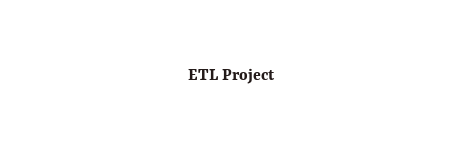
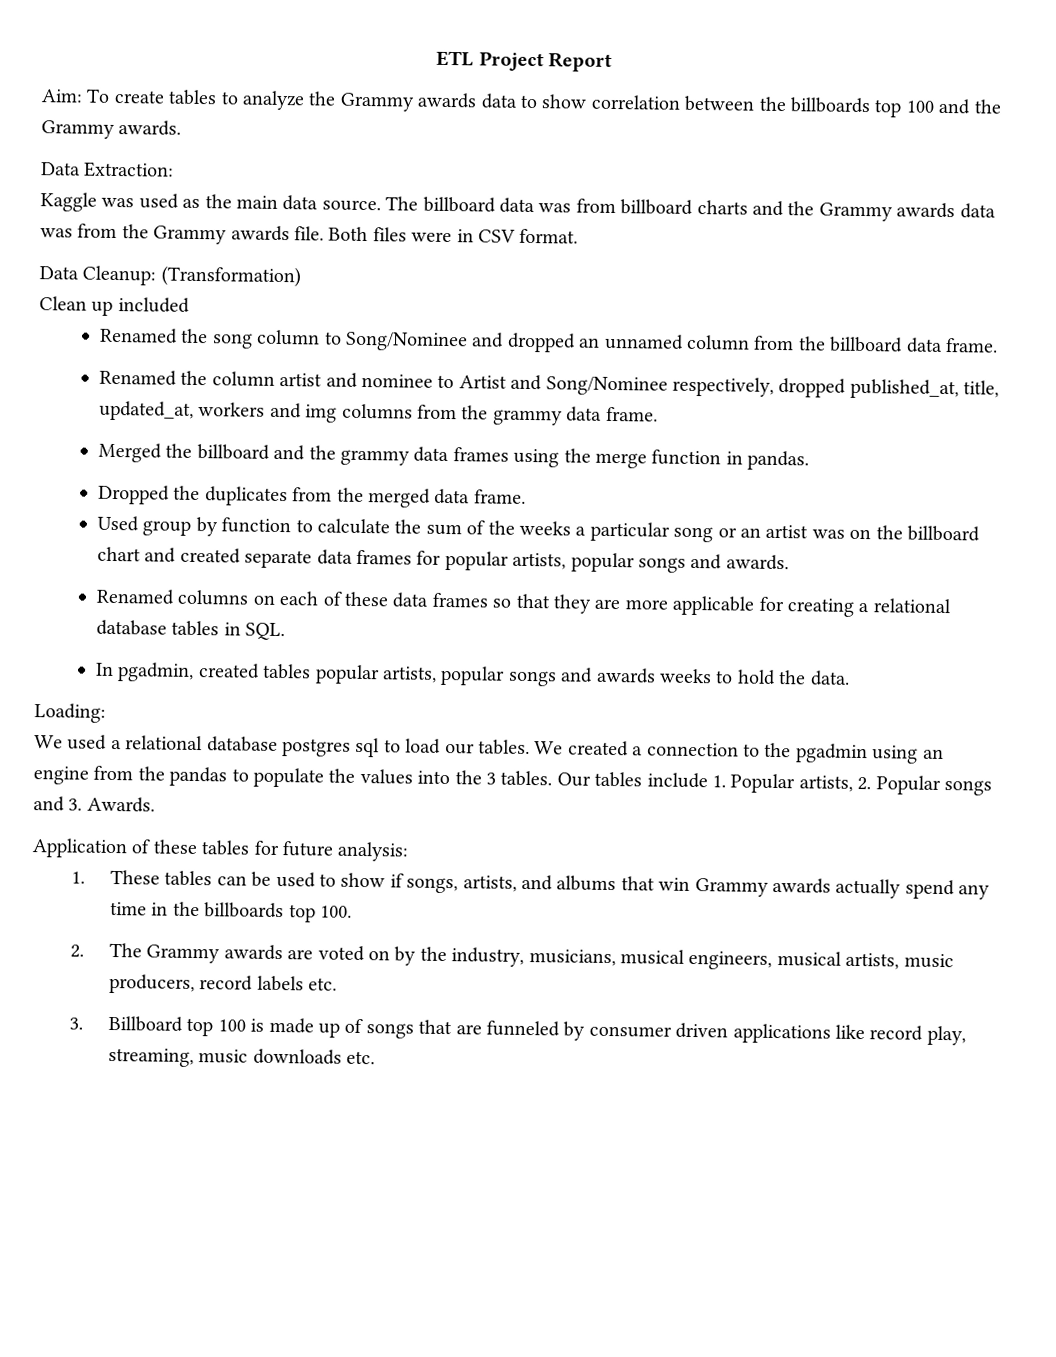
- ETL Project
+ ETL Project Report
+ Aim: To create tables to analyze the Grammy awards data to show correlation between the billboards top 100 and the Grammy awards.
+ Data Extraction:
+ Kaggle was used as the main data source. The billboard data was from billboard charts and the Grammy awards data was from the Grammy awards file. Both files were in CSV format.
+ Data Cleanup: (Transformation)
+ Clean up included
+ Renamed the song column to Song/Nominee and dropped an unnamed column from the billboard data frame.
+ Renamed the column artist and nominee to Artist and Song/Nominee respectively, dropped published_at, title, updated_at, workers and img columns from the grammy data frame.
+ Merged the billboard and the grammy data frames using the merge function in pandas.
+ Dropped the duplicates from the merged data frame.
+ Used group by function to calculate the sum of the weeks a particular song or an artist was on the billboard chart and created separate data frames for popular artists, popular songs and awards.
+ Renamed columns on each of these data frames so that they are more applicable for creating a relational database tables in SQL.
+ In pgadmin, created tables popular artists, popular songs and awards weeks to hold the data.
+ Loading:
+ We used a relational database postgres sql to load our tables. We created a connection to the pgadmin using an engine from the pandas to populate the values into the 3 tables. Our tables include 1. Popular artists, 2. Popular songs and 3. Awards.
+ Application of these tables for future analysis:
+ 1. These tables can be used to show if songs, artists, and albums that win Grammy awards actually spend any time in the billboards top 100.
+ 2. The Grammy awards are voted on by the industry, musicians, musical engineers, musical artists, music producers, record labels etc.
+ 3. Billboard top 100 is made up of songs that are funneled by consumer driven applications like record play, streaming, music downloads etc.

